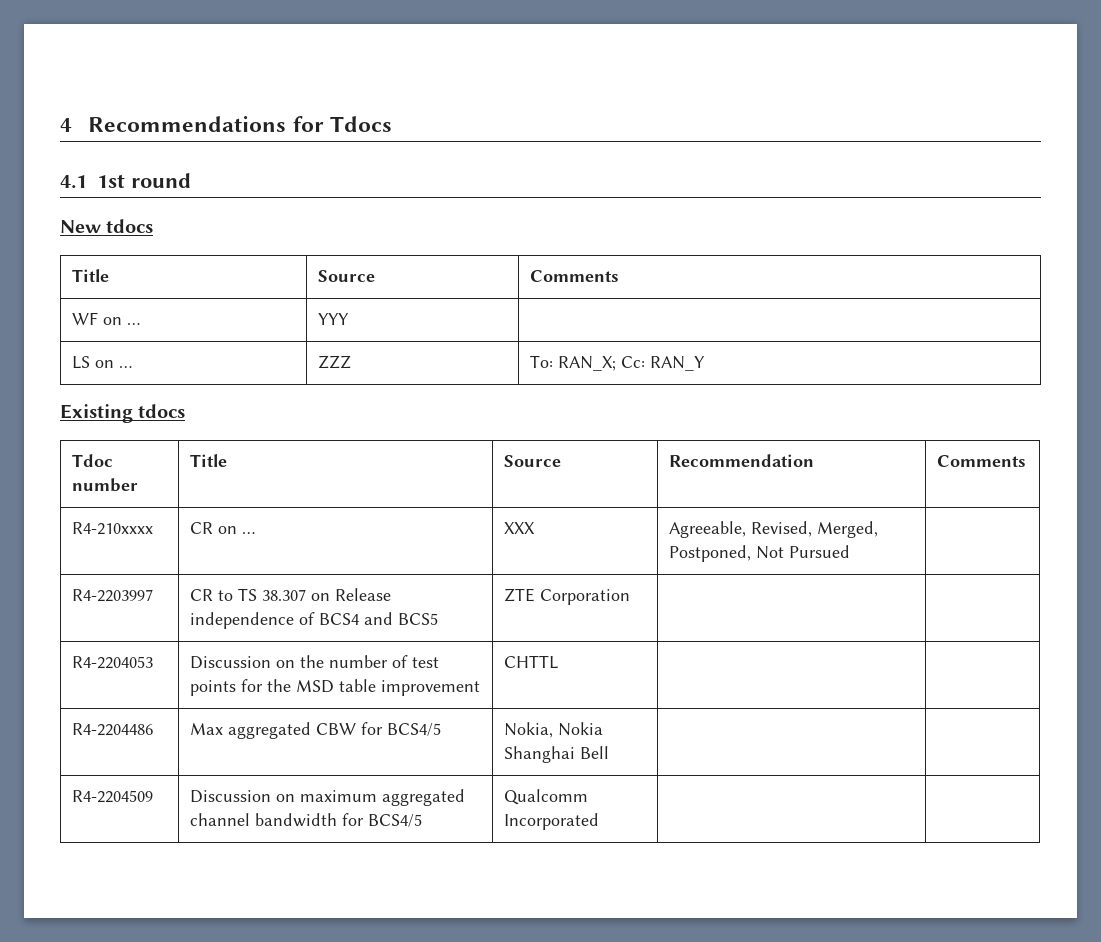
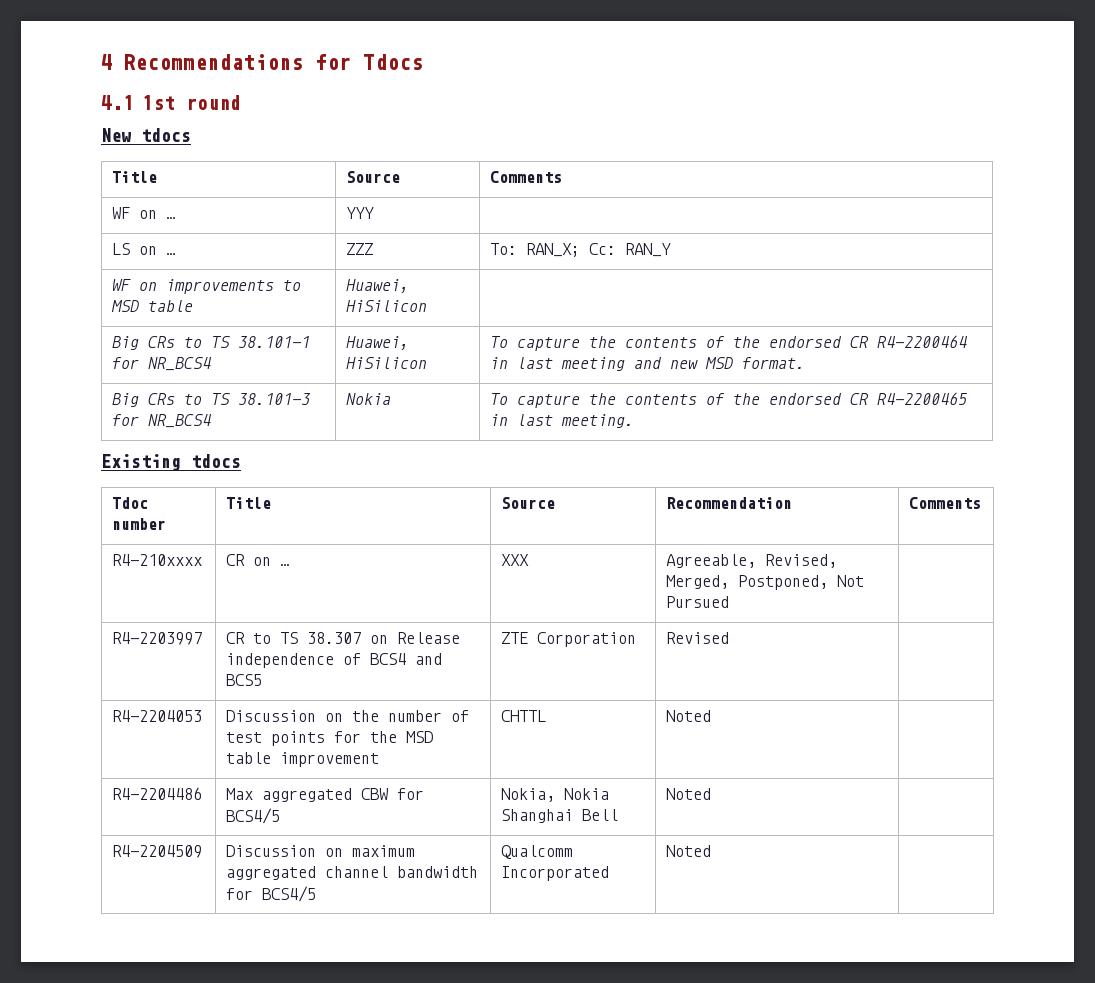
+ WF on improvements to MSD table | Huawei, HiSilicon |
+ Big CRs to TS 38.101-1 for NR_BCS4 | Huawei, HiSilicon | To capture the contents of the endorsed CR R4-2200464 in last meeting and new MSD format.
+ Big CRs to TS 38.101-3 for NR_BCS4 | Nokia | To capture the contents of the endorsed CR R4-2200465 in last meeting.
- R4-2203997 | CR to TS 38.307 on Release independence of BCS4 and BCS5 | ZTE Corporation | |
+ R4-2203997 | CR to TS 38.307 on Release independence of BCS4 and BCS5 | ZTE Corporation | Revised |
- R4-2204053 | Discussion on the number of test points for the MSD table improvement | CHTTL | |
+ R4-2204053 | Discussion on the number of test points for the MSD table improvement | CHTTL | Noted |
- R4-2204486 | Max aggregated CBW for BCS4/5 | Nokia, Nokia Shanghai Bell | |
+ R4-2204486 | Max aggregated CBW for BCS4/5 | Nokia, Nokia Shanghai Bell | Noted |
- R4-2204509 | Discussion on maximum aggregated channel bandwidth for BCS4/5 | Qualcomm Incorporated | |
+ R4-2204509 | Discussion on maximum aggregated channel bandwidth for BCS4/5 | Qualcomm Incorporated | Noted |

